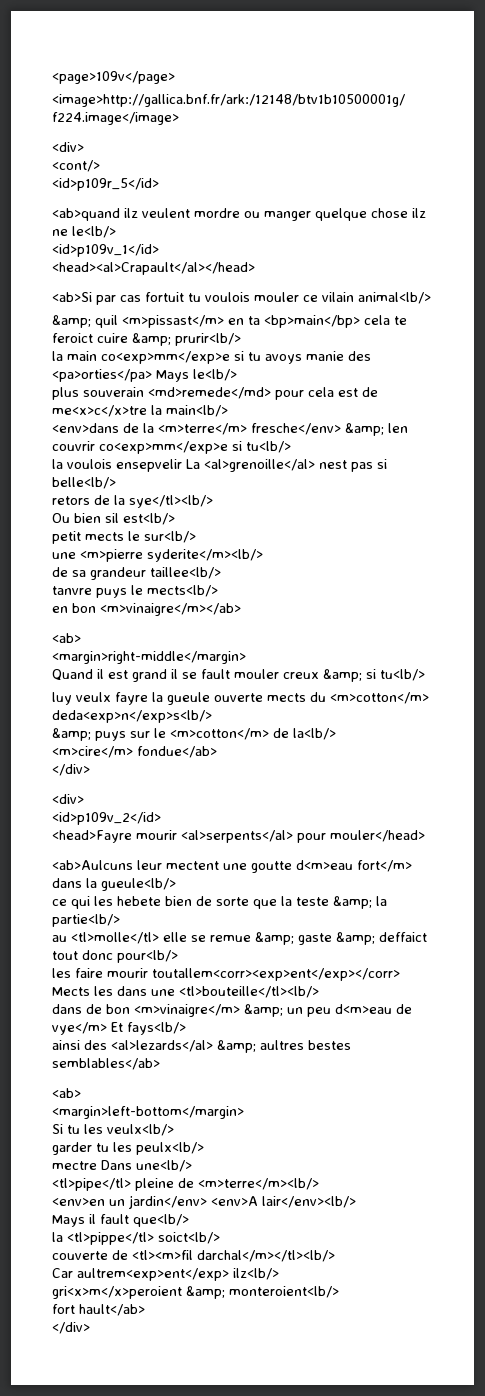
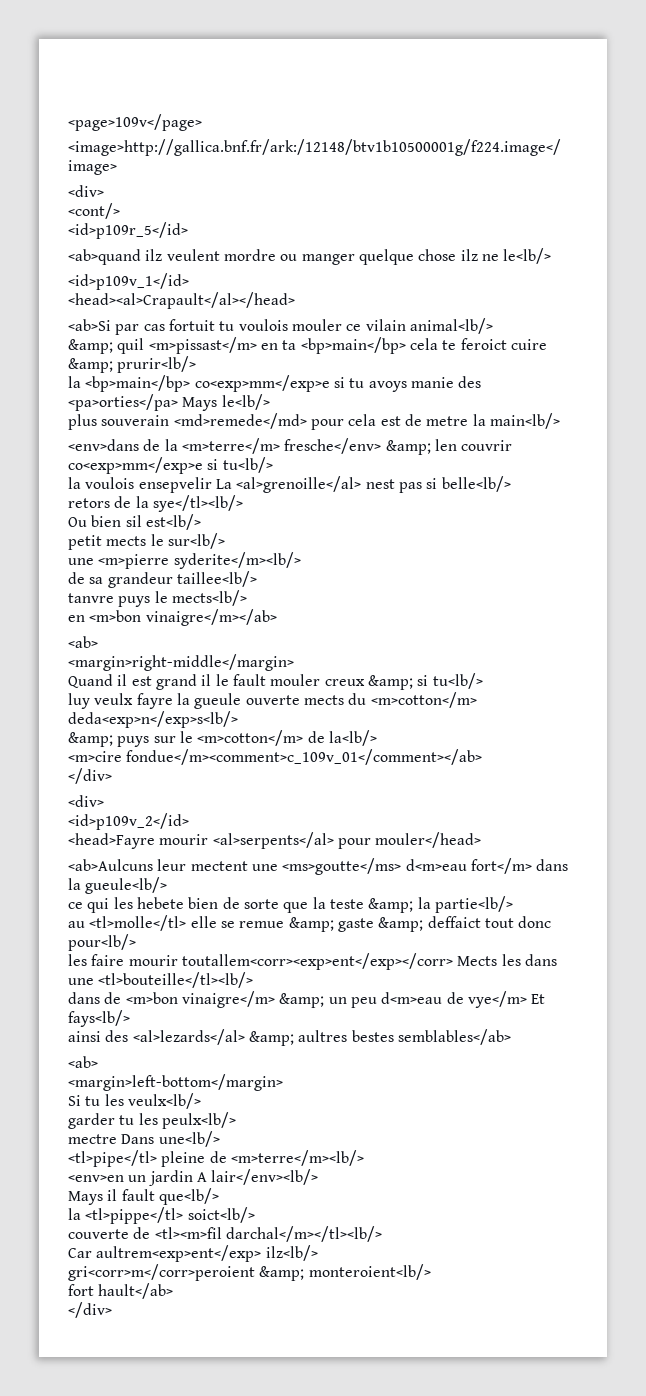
- la main co<exp>mm</exp>e si tu avoys manie des <pa>orties</pa> Mays le<lb/>
+ la <bp>main</bp> co<exp>mm</exp>e si tu avoys manie des <pa>orties</pa> Mays le<lb/>
- plus souverain <md>remede</md> pour cela est de me<x>c</x>tre la main<lb/>
+ plus souverain <md>remede</md> pour cela est de metre la main<lb/>
- en bon <m>vinaigre</m></ab>
+ en <m>bon vinaigre</m></ab>
- Quand il est grand il se fault mouler creux &amp; si tu<lb/>
+ Quand il est grand il le fault mouler creux &amp; si tu<lb/>
- <m>cire</m> fondue</ab>
+ <m>cire fondue</m><comment>c_109v_01</comment></ab>
- <ab>Aulcuns leur mectent une goutte d<m>eau fort</m> dans la gueule<lb/>
+ <ab>Aulcuns leur mectent une <ms>goutte</ms> d<m>eau fort</m> dans la gueule<lb/>
- dans de bon <m>vinaigre</m> &amp; un peu d<m>eau de vye</m> Et fays<lb/>
+ dans de <m>bon vinaigre</m> &amp; un peu d<m>eau de vye</m> Et fays<lb/>
- <env>en un jardin</env> <env>A lair</env><lb/>
+ <env>en un jardin A lair</env><lb/>
- gri<x>m</x>peroient &amp; monteroient<lb/>
+ gri<corr>m</corr>peroient &amp; monteroient<lb/>

